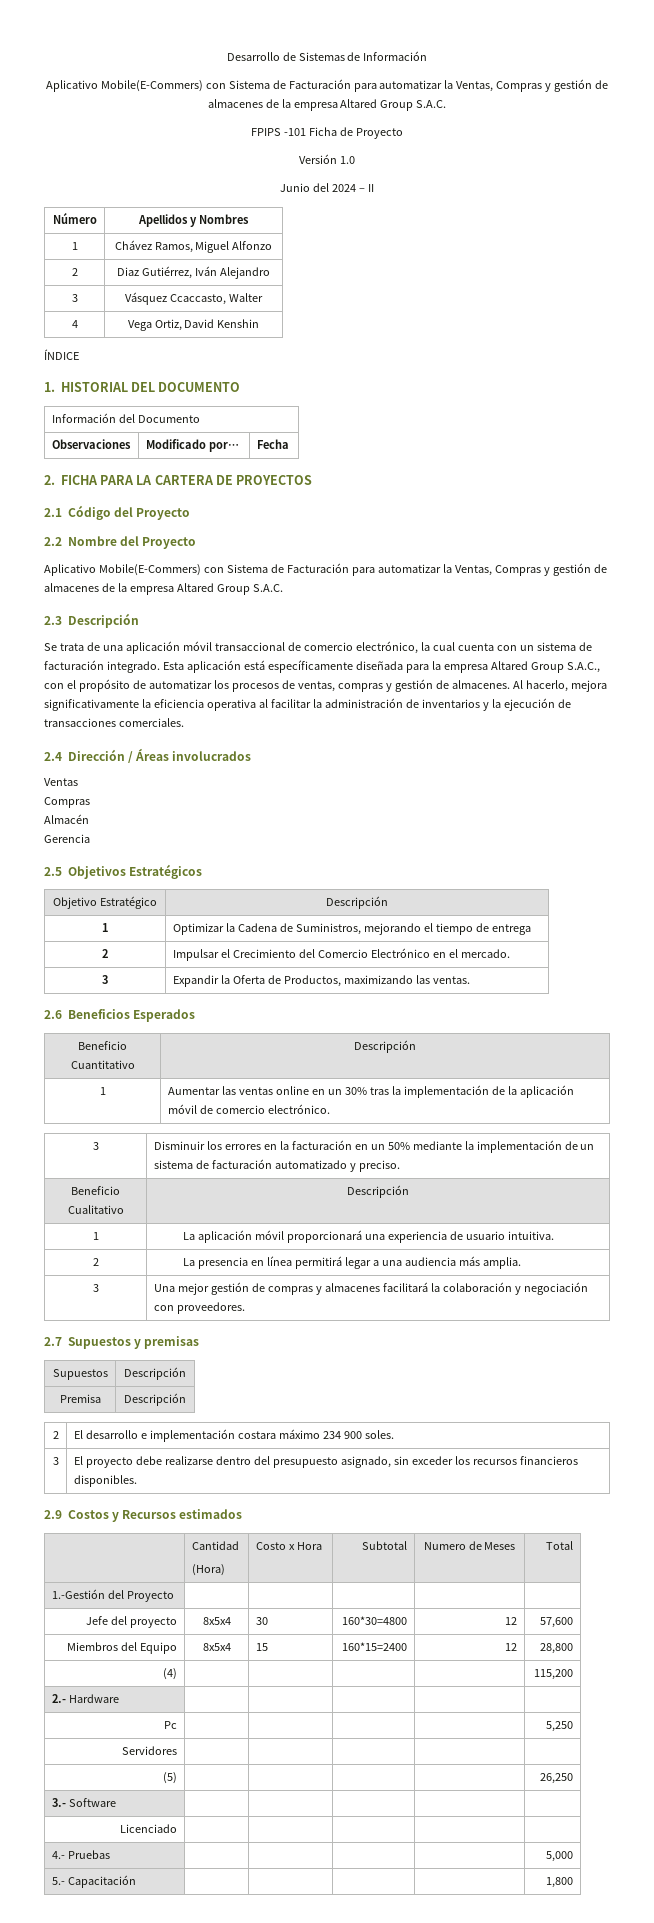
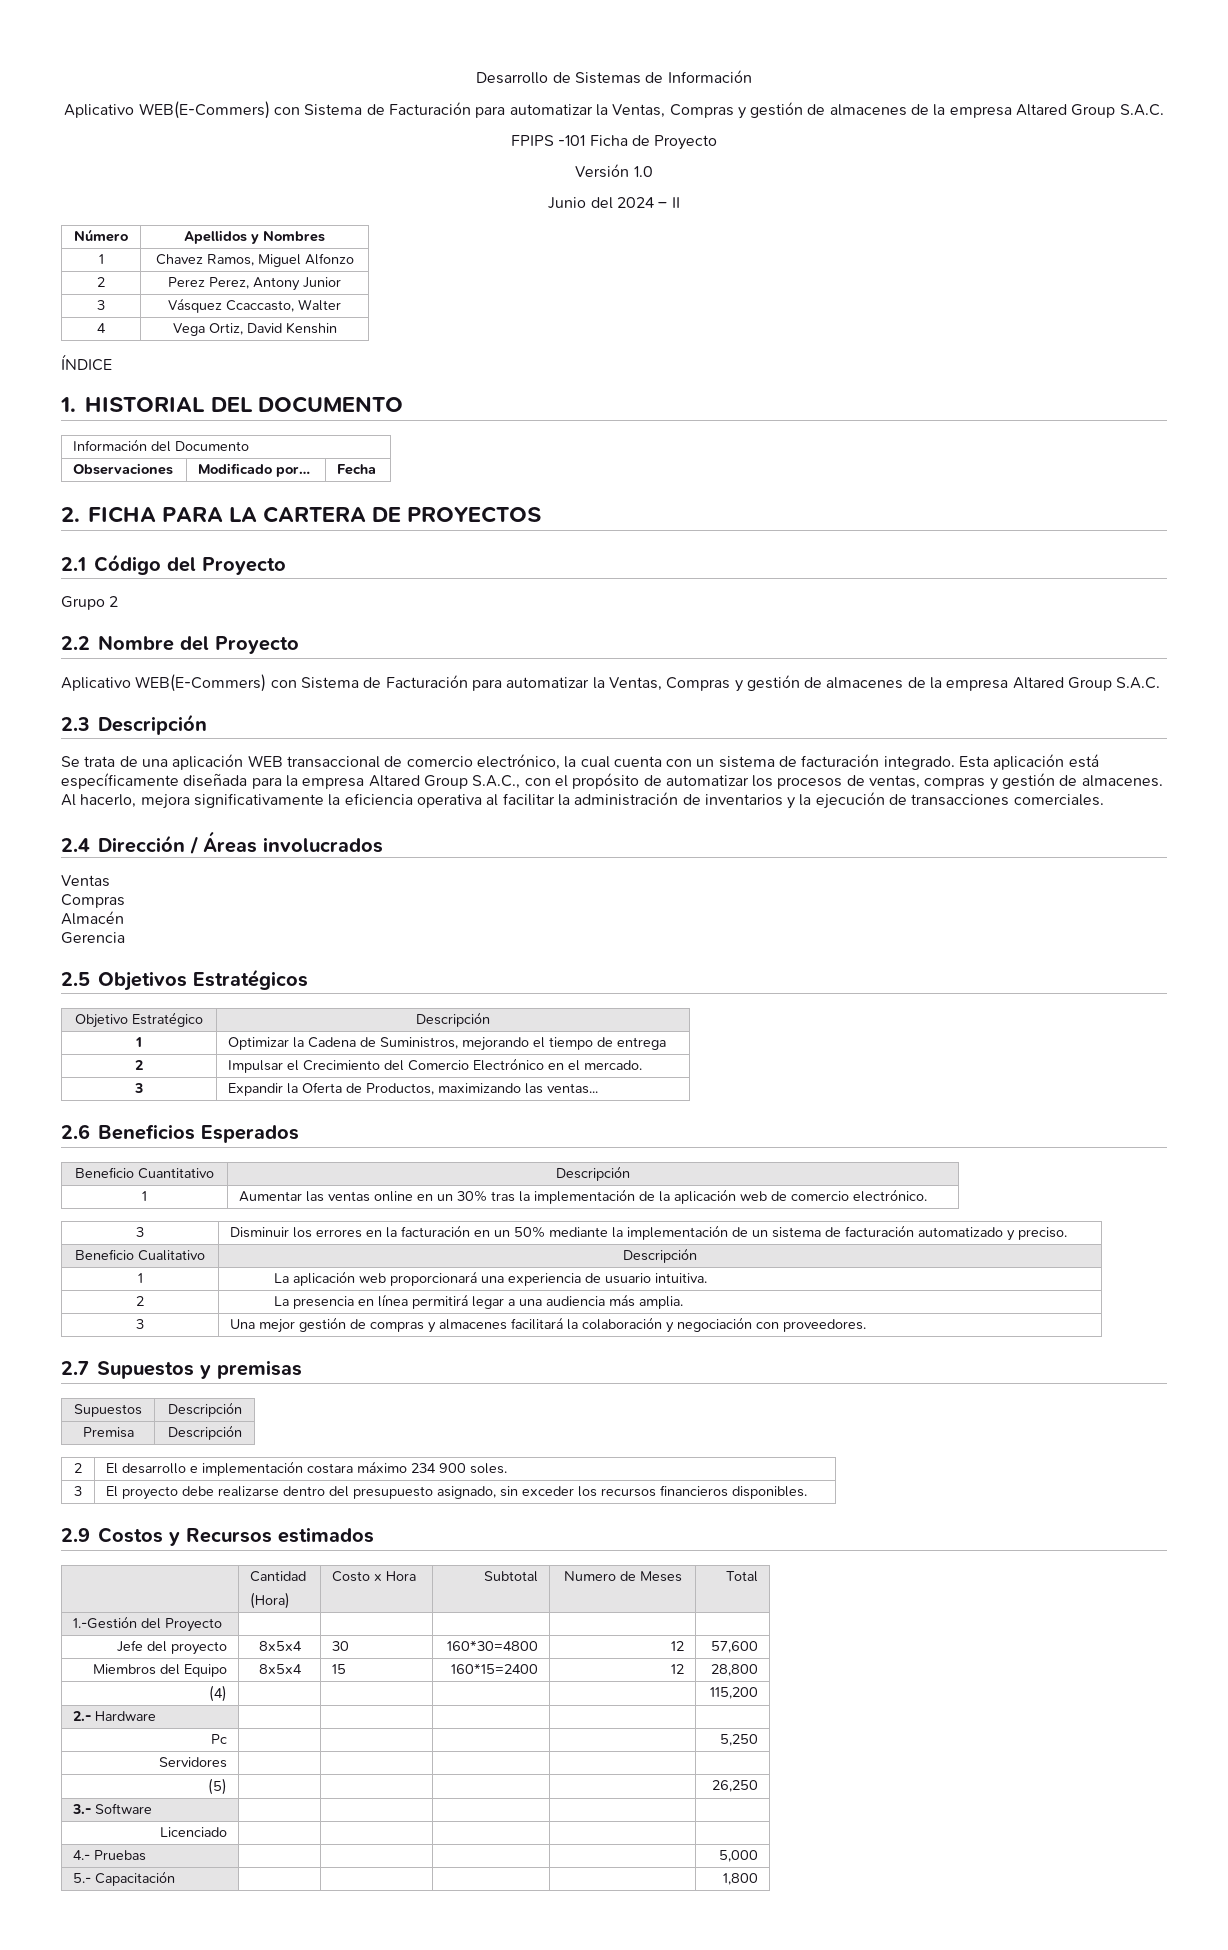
  Desarrollo de Sistemas de Información
- Aplicativo Mobile(E-Commers) con Sistema de Facturación para automatizar la Ventas, Compras y gestión de almacenes de la empresa Altared Group S.A.C.
+ Aplicativo WEB(E-Commers) con Sistema de Facturación para automatizar la Ventas, Compras y gestión de almacenes de la empresa Altared Group S.A.C.
- 1 | Chávez Ramos, Miguel Alfonzo
+ 1 | Chavez Ramos, Miguel Alfonzo
- 2 | Diaz Gutiérrez, Iván Alejandro
+ 2 | Perez Perez, Antony Junior
+ Grupo 2
  2.2 Nombre del Proyecto
- Aplicativo Mobile(E-Commers) con Sistema de Facturación para automatizar la Ventas, Compras y gestión de almacenes de la empresa Altared Group S.A.C.
+ Aplicativo WEB(E-Commers) con Sistema de Facturación para automatizar la Ventas, Compras y gestión de almacenes de la empresa Altared Group S.A.C.
- Se trata de una aplicación móvil transaccional de comercio electrónico, la cual cuenta con un sistema de facturación integrado.
+ Se trata de una aplicación WEB transaccional de comercio electrónico, la cual cuenta con un sistema de facturación integrado.
- 3 | Expandir la Oferta de Productos, maximizando las ventas.
+ 3 | Expandir la Oferta de Productos, maximizando las ventas...
- 1 | Aumentar las ventas online en un 30% tras la implementación de la aplicación móvil de comercio electrónico.
+ 1 | Aumentar las ventas online en un 30% tras la implementación de la aplicación web de comercio electrónico.
- 1 | La aplicación móvil proporcionará una experiencia de usuario intuitiva.
+ 1 | La aplicación web proporcionará una experiencia de usuario intuitiva.

